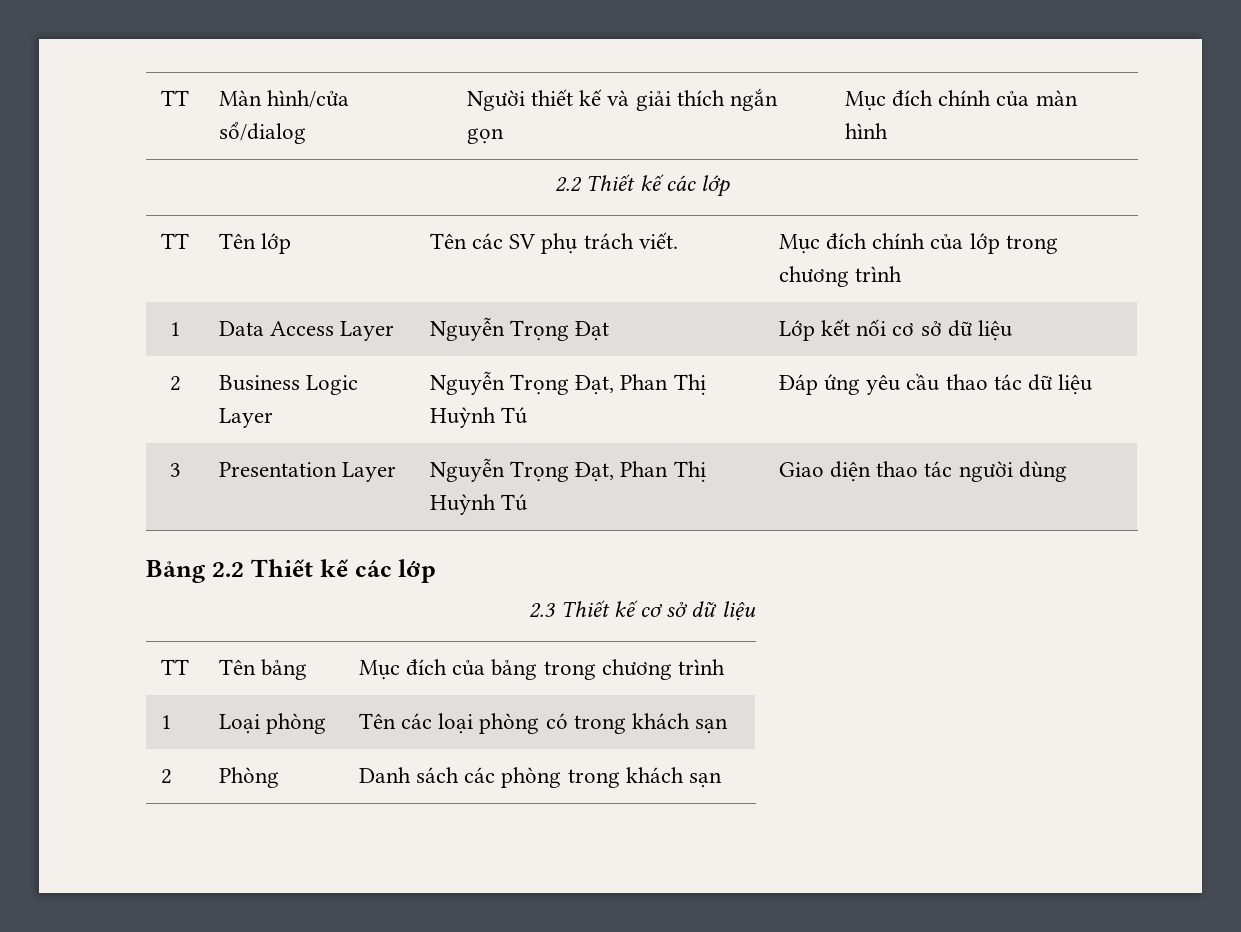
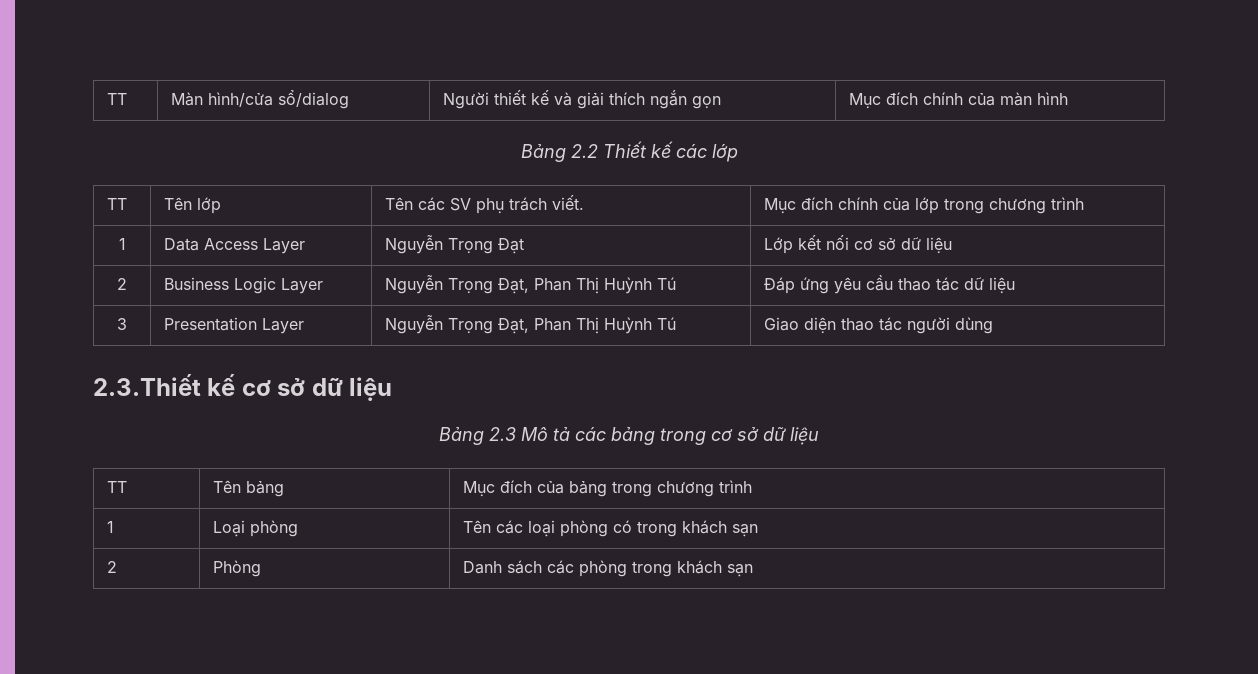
  TT | Màn hình/cửa sổ/dialog | Người thiết kế và giải thích ngắn gọn | Mục đích chính của màn hình
- 2.2 Thiết kế các lớp
+ Bảng 2.2 Thiết kế các lớp
- Bảng 2.2 Thiết kế các lớp
- 2.3 Thiết kế cơ sở dữ liệu
+ 2.3.Thiết kế cơ sở dữ liệu
+ Bảng 2.3 Mô tả các bảng trong cơ sở dữ liệu

